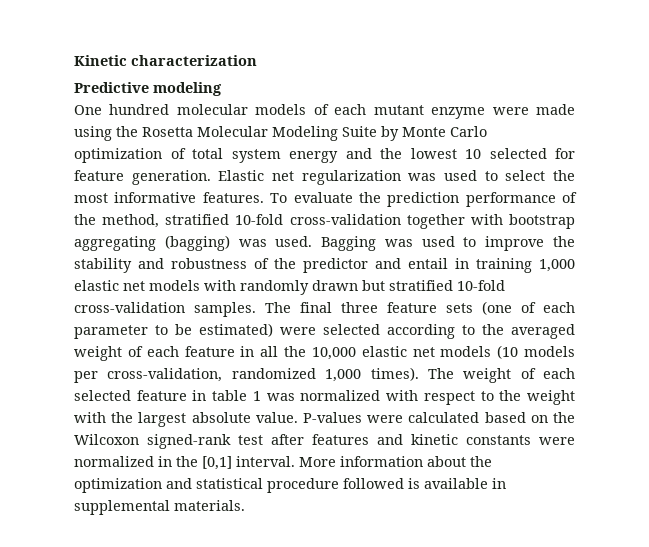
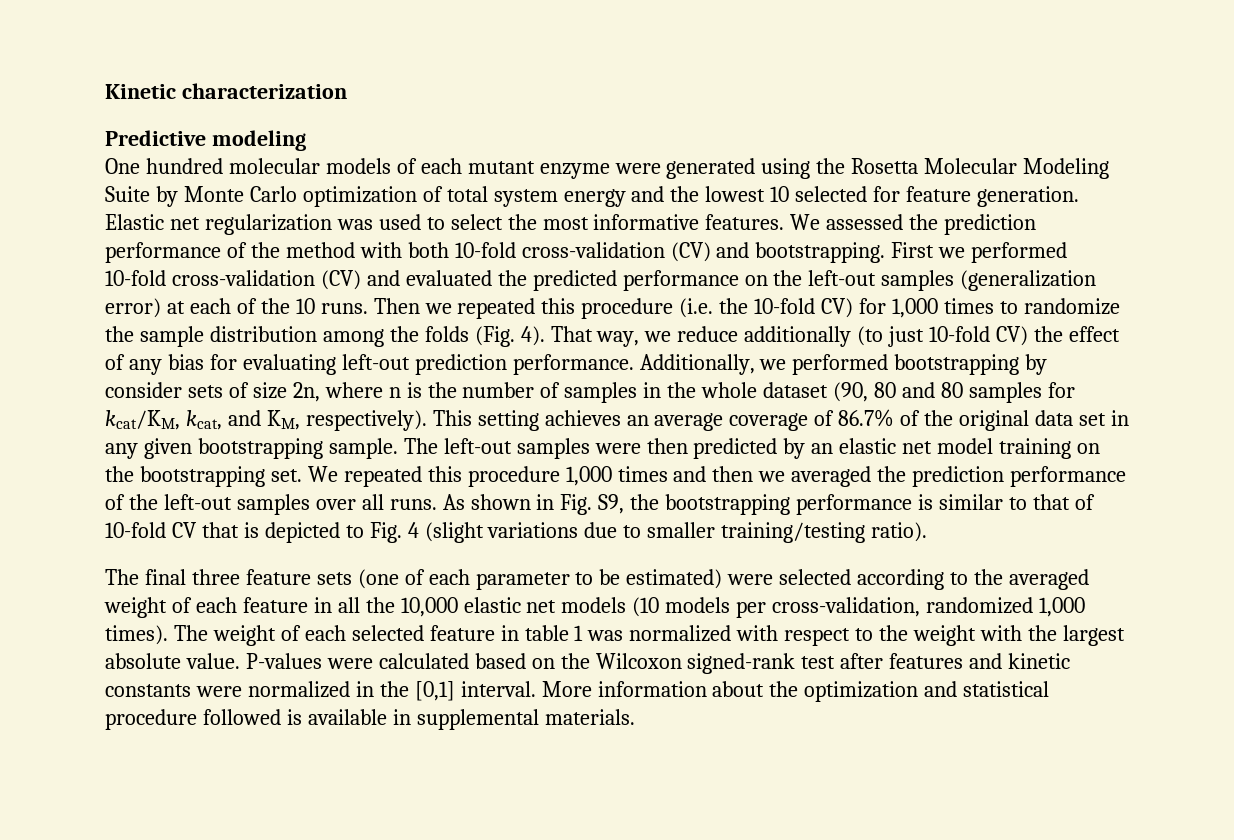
- One hundred molecular models of each mutant enzyme were made using the Rosetta Molecular Modeling Suite by Monte Carlo optimization of total system energy and the lowest 10 selected for feature generation.
+ One hundred molecular models of each mutant enzyme were generated using the Rosetta Molecular Modeling Suite by Monte Carlo optimization of total system energy and the lowest 10 selected for feature generation.
- To evaluate the prediction performance of the method, stratified 10-fold cross-validation together with bootstrap aggregating (bagging) was used. Bagging was used to improve the stability and robustness of the predictor and entail in training 1,000 elastic net models with randomly drawn but stratified 10-fold cross-validation samples. The final three feature sets (one of each parameter to be estimated) were selected according to the averaged weight of each feature in all the 10,000 elastic net models (10 models per cross-validation, randomized 1,000 times).
+ We assessed the prediction performance of the method with both 10-fold cross-validation (CV) and bootstrapping. First we performed 10-fold cross-validation (CV) and evaluated the predicted performance on the left-out samples (generalization error) at each of the 10 runs. Then we repeated this procedure (i.e. the 10-fold CV) for 1,000 times to randomize the sample distribution among the folds (Fig. 4). That way, we reduce additionally (to just 10-fold CV) the effect of any bias for evaluating left-out prediction performance. Additionally, we performed bootstrapping by consider sets of size 2n, where n is the number of samples in the whole dataset (90, 80 and 80 samples for kcat/KM, kcat, and KM, respectively). This setting achieves an average coverage of 86.7% of the original data set in any given bootstrapping sample. The left-out samples were then predicted by an elastic net model training on the bootstrapping set. We repeated this procedure 1,000 times and then we averaged the prediction performance of the left-out samples over all runs. As shown in Fig. S9, the bootstrapping performance is similar to that of 10-fold CV that is depicted to Fig. 4 (slight variations due to smaller training/testing ratio).
+ The final three feature sets (one of each parameter to be estimated) were selected according to the averaged weight of each feature in all the 10,000 elastic net models (10 models per cross-validation, randomized 1,000 times).

